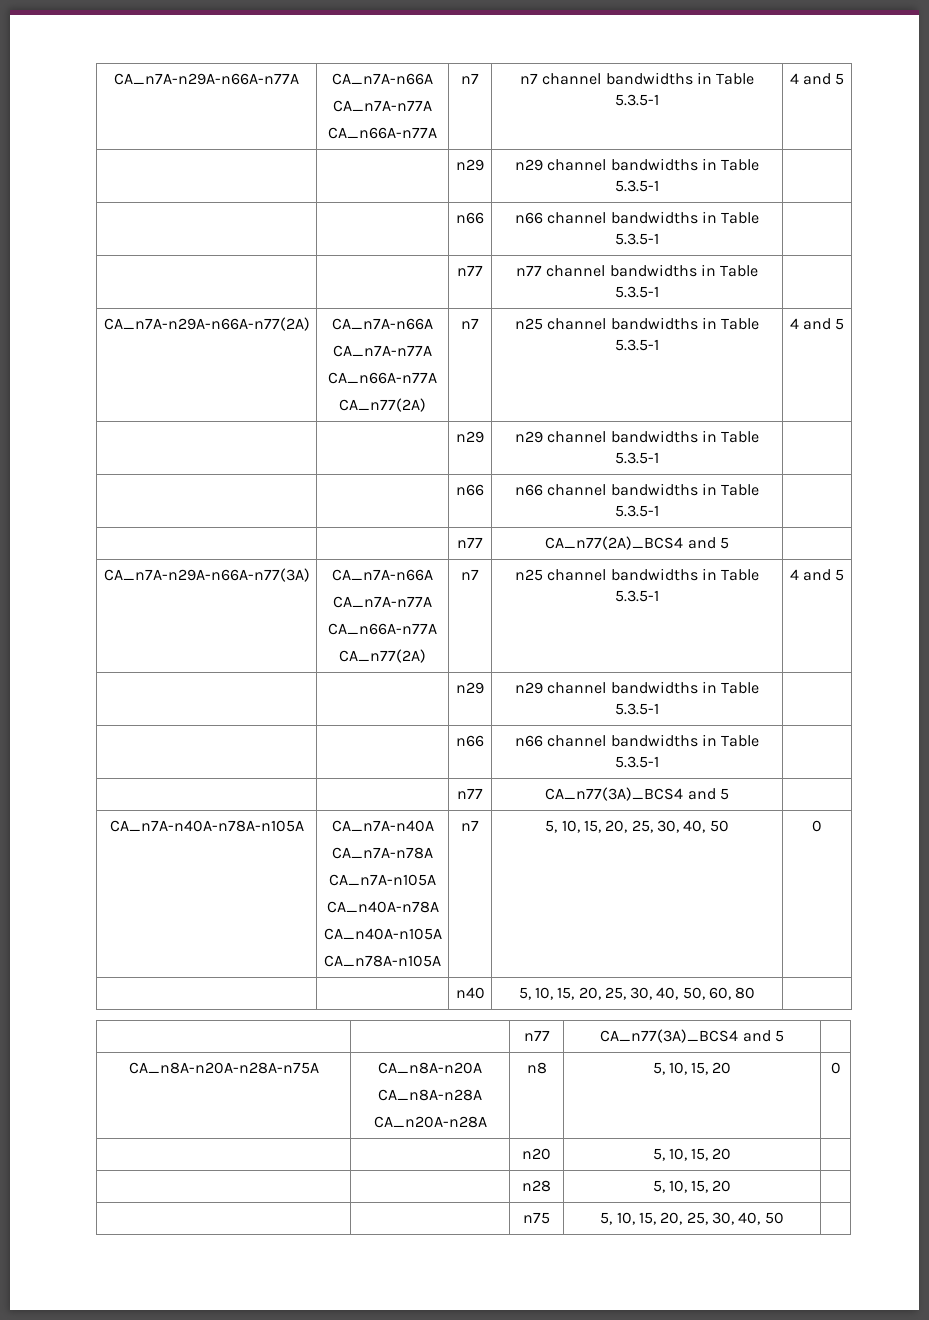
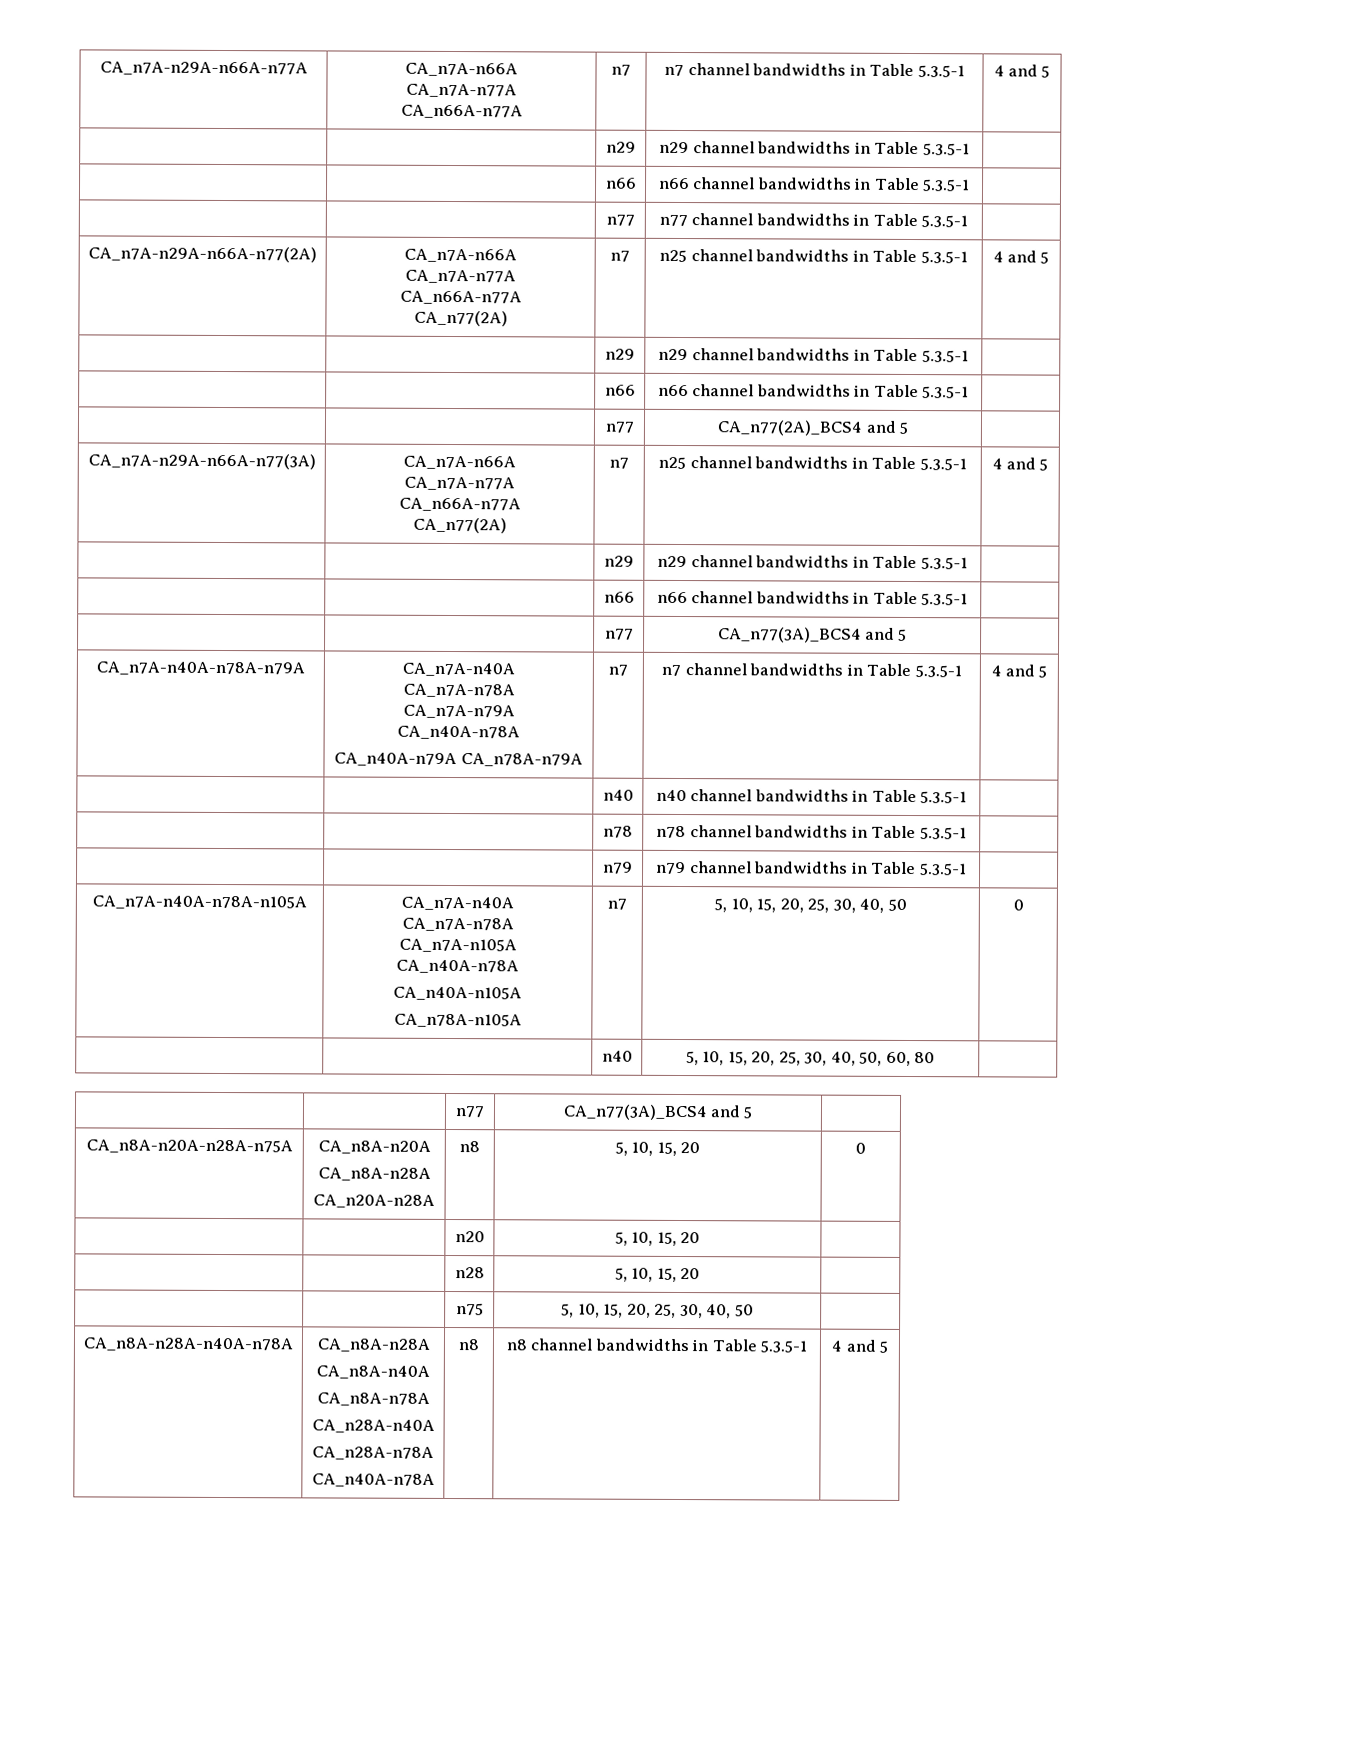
+ CA_n7A-n40A-n78A-n79A | CA_n7A-n40A
+ CA_n7A-n78A
+ CA_n7A-n79A
+ CA_n40A-n78A
+ CA_n40A-n79A CA_n78A-n79A | n7 | n7 channel bandwidths in Table 5.3.5-1 | 4 and 5
+ | | n40 | n40 channel bandwidths in Table 5.3.5-1 |
+ | | n78 | n78 channel bandwidths in Table 5.3.5-1 |
+ | | n79 | n79 channel bandwidths in Table 5.3.5-1 |
+ CA_n8A-n28A-n40A-n78A | CA_n8A-n28A
+ CA_n8A-n40A
+ CA_n8A-n78A
+ CA_n28A-n40A
+ CA_n28A-n78A
+ CA_n40A-n78A | n8 | n8 channel bandwidths in Table 5.3.5-1 | 4 and 5

